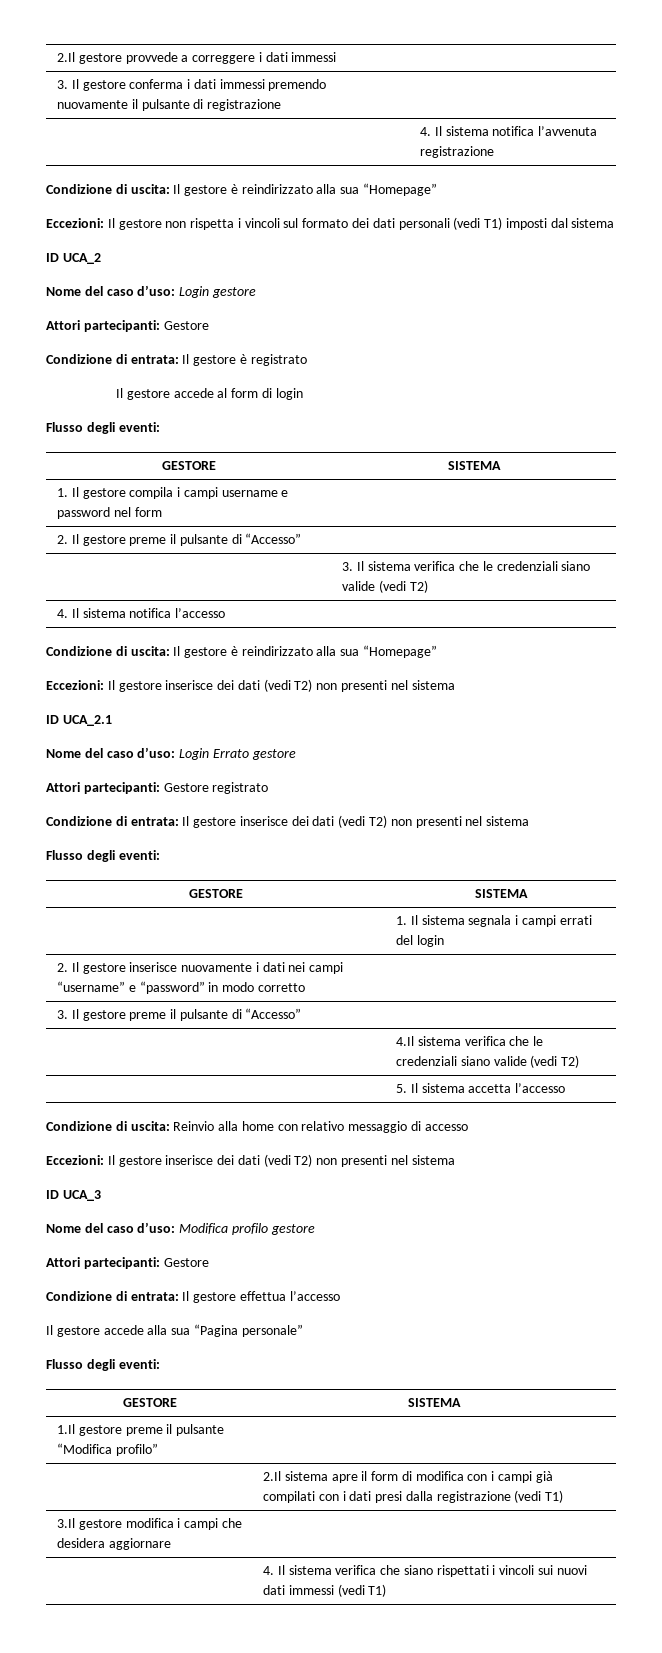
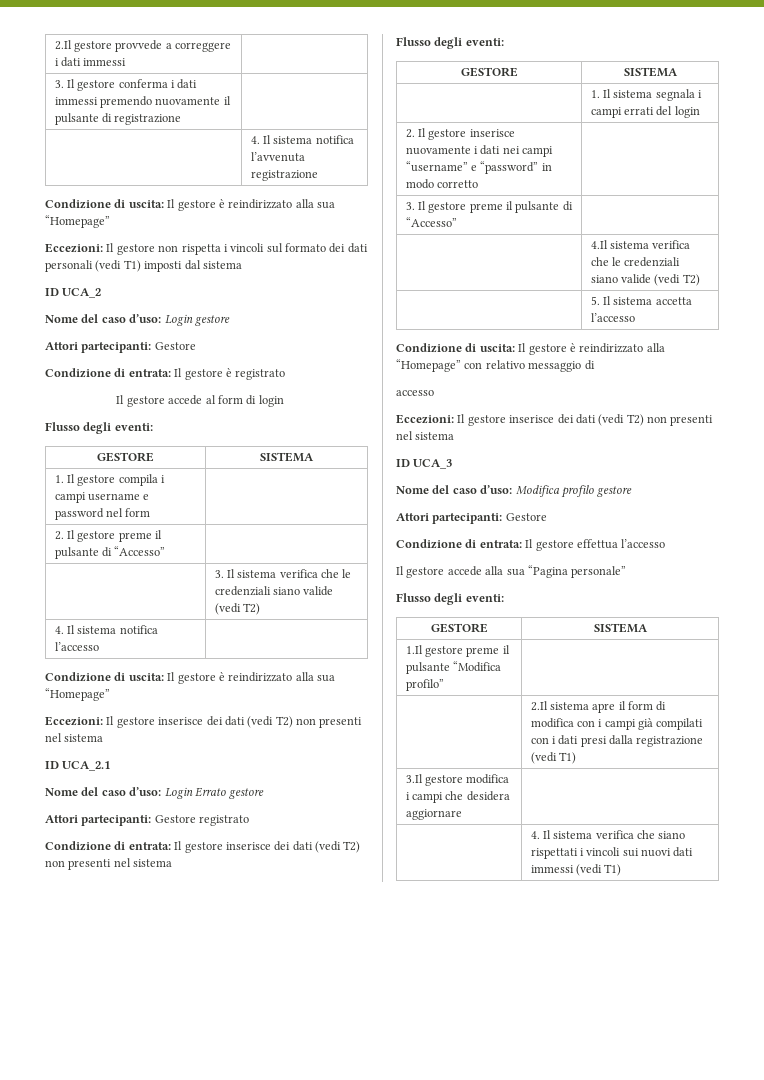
- Condizione di uscita: Reinvio alla home con relativo messaggio di accesso
+ Condizione di uscita: Il gestore è reindirizzato alla “Homepage” con relativo messaggio di
+ accesso

